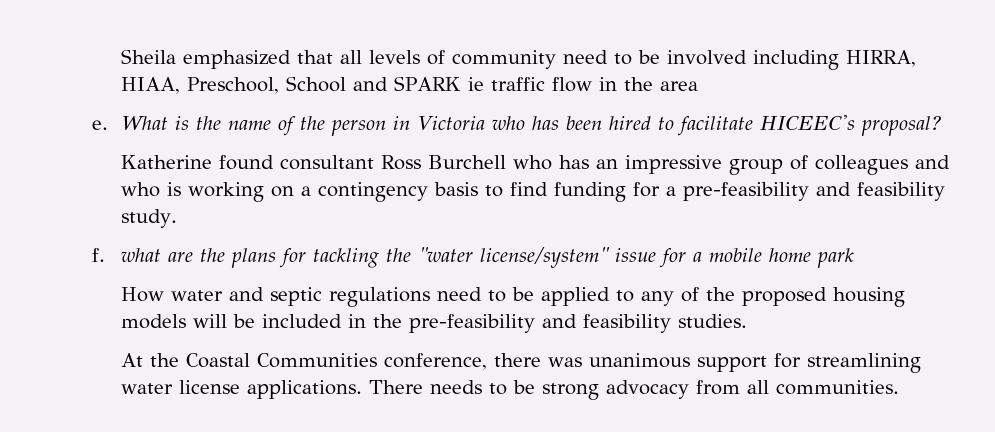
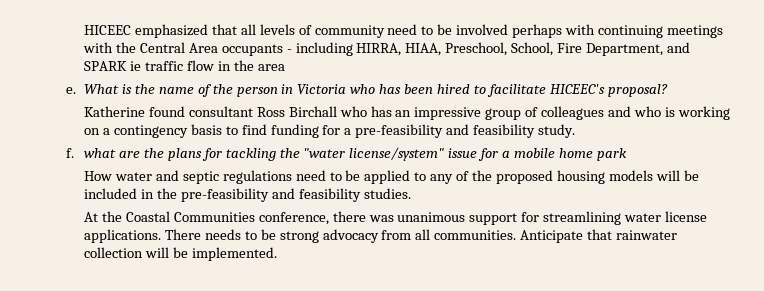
- Sheila emphasized that all levels of community need to be involved including HIRRA, HIAA, Preschool, School and SPARK ie traffic flow in the area
+ HICEEC emphasized that all levels of community need to be involved perhaps with continuing meetings with the Central Area occupants - including HIRRA, HIAA, Preschool, School, Fire Department, and SPARK ie traffic flow in the area
- Katherine found consultant Ross Burchell who has an impressive group of colleagues and who is working on a contingency basis to find funding for a pre-feasibility and feasibility study.
+ Katherine found consultant Ross Birchall who has an impressive group of colleagues and who is working on a contingency basis to find funding for a pre-feasibility and feasibility study.
+ Anticipate that rainwater collection will be implemented.

